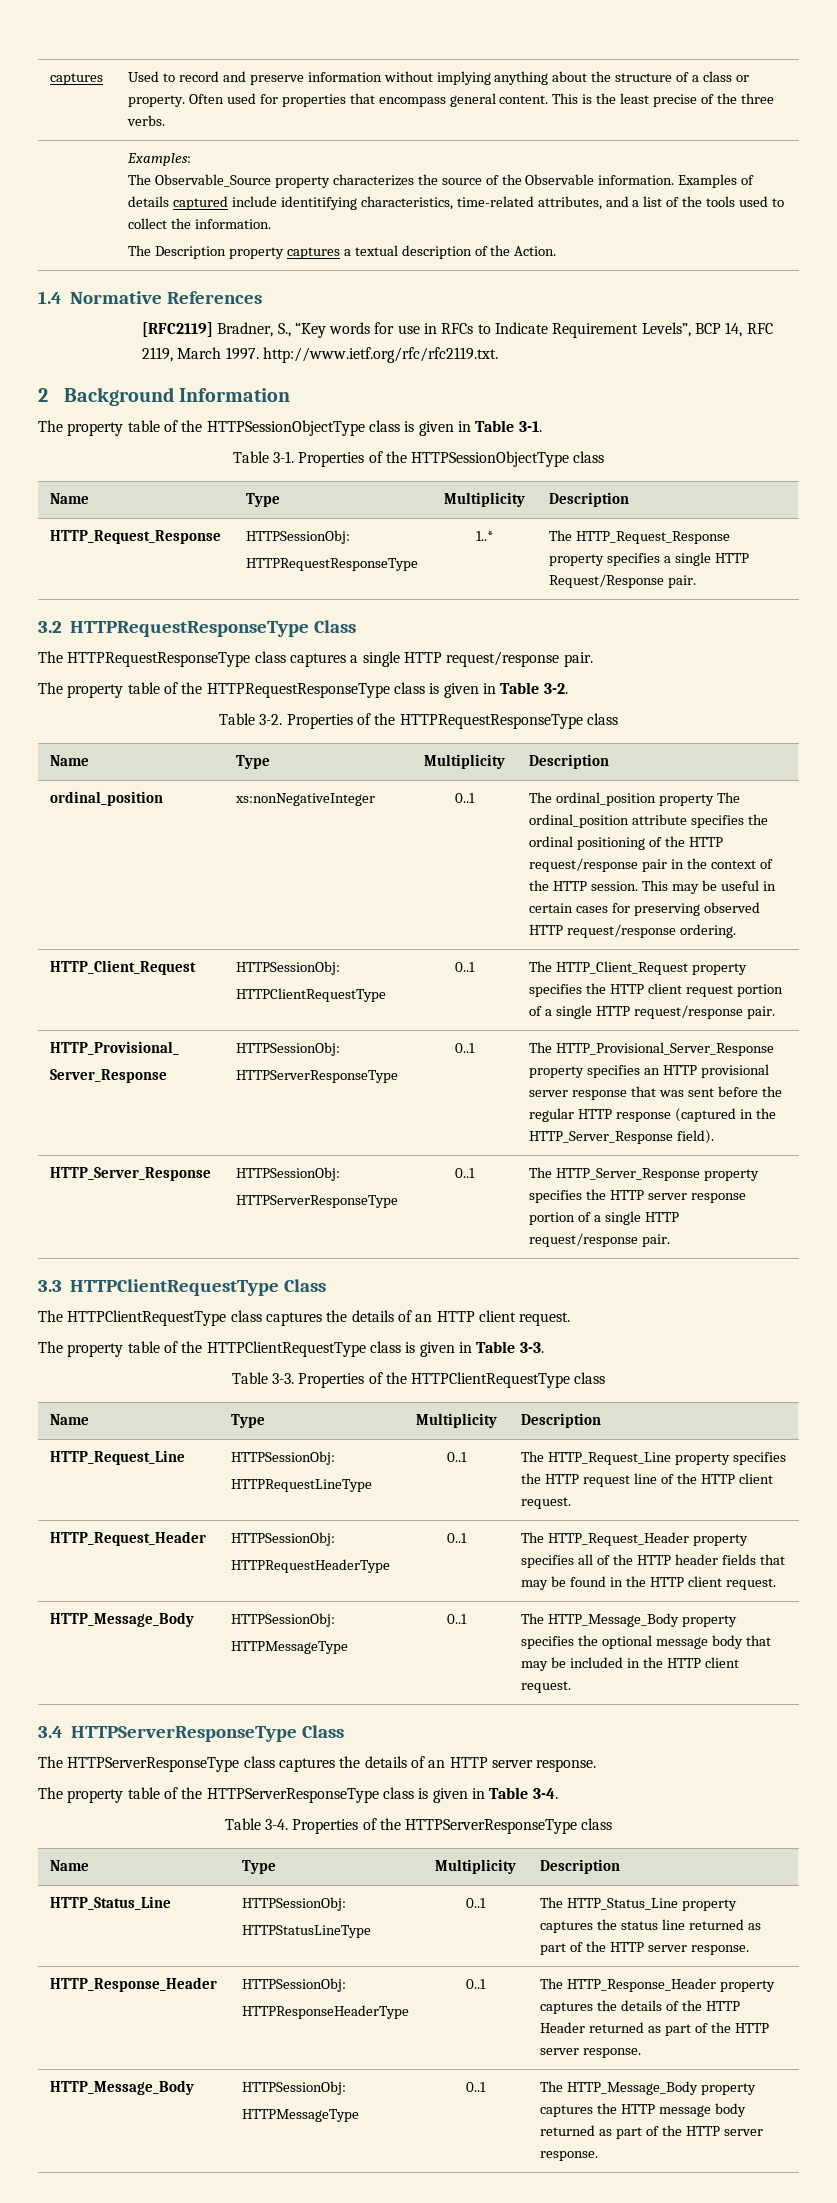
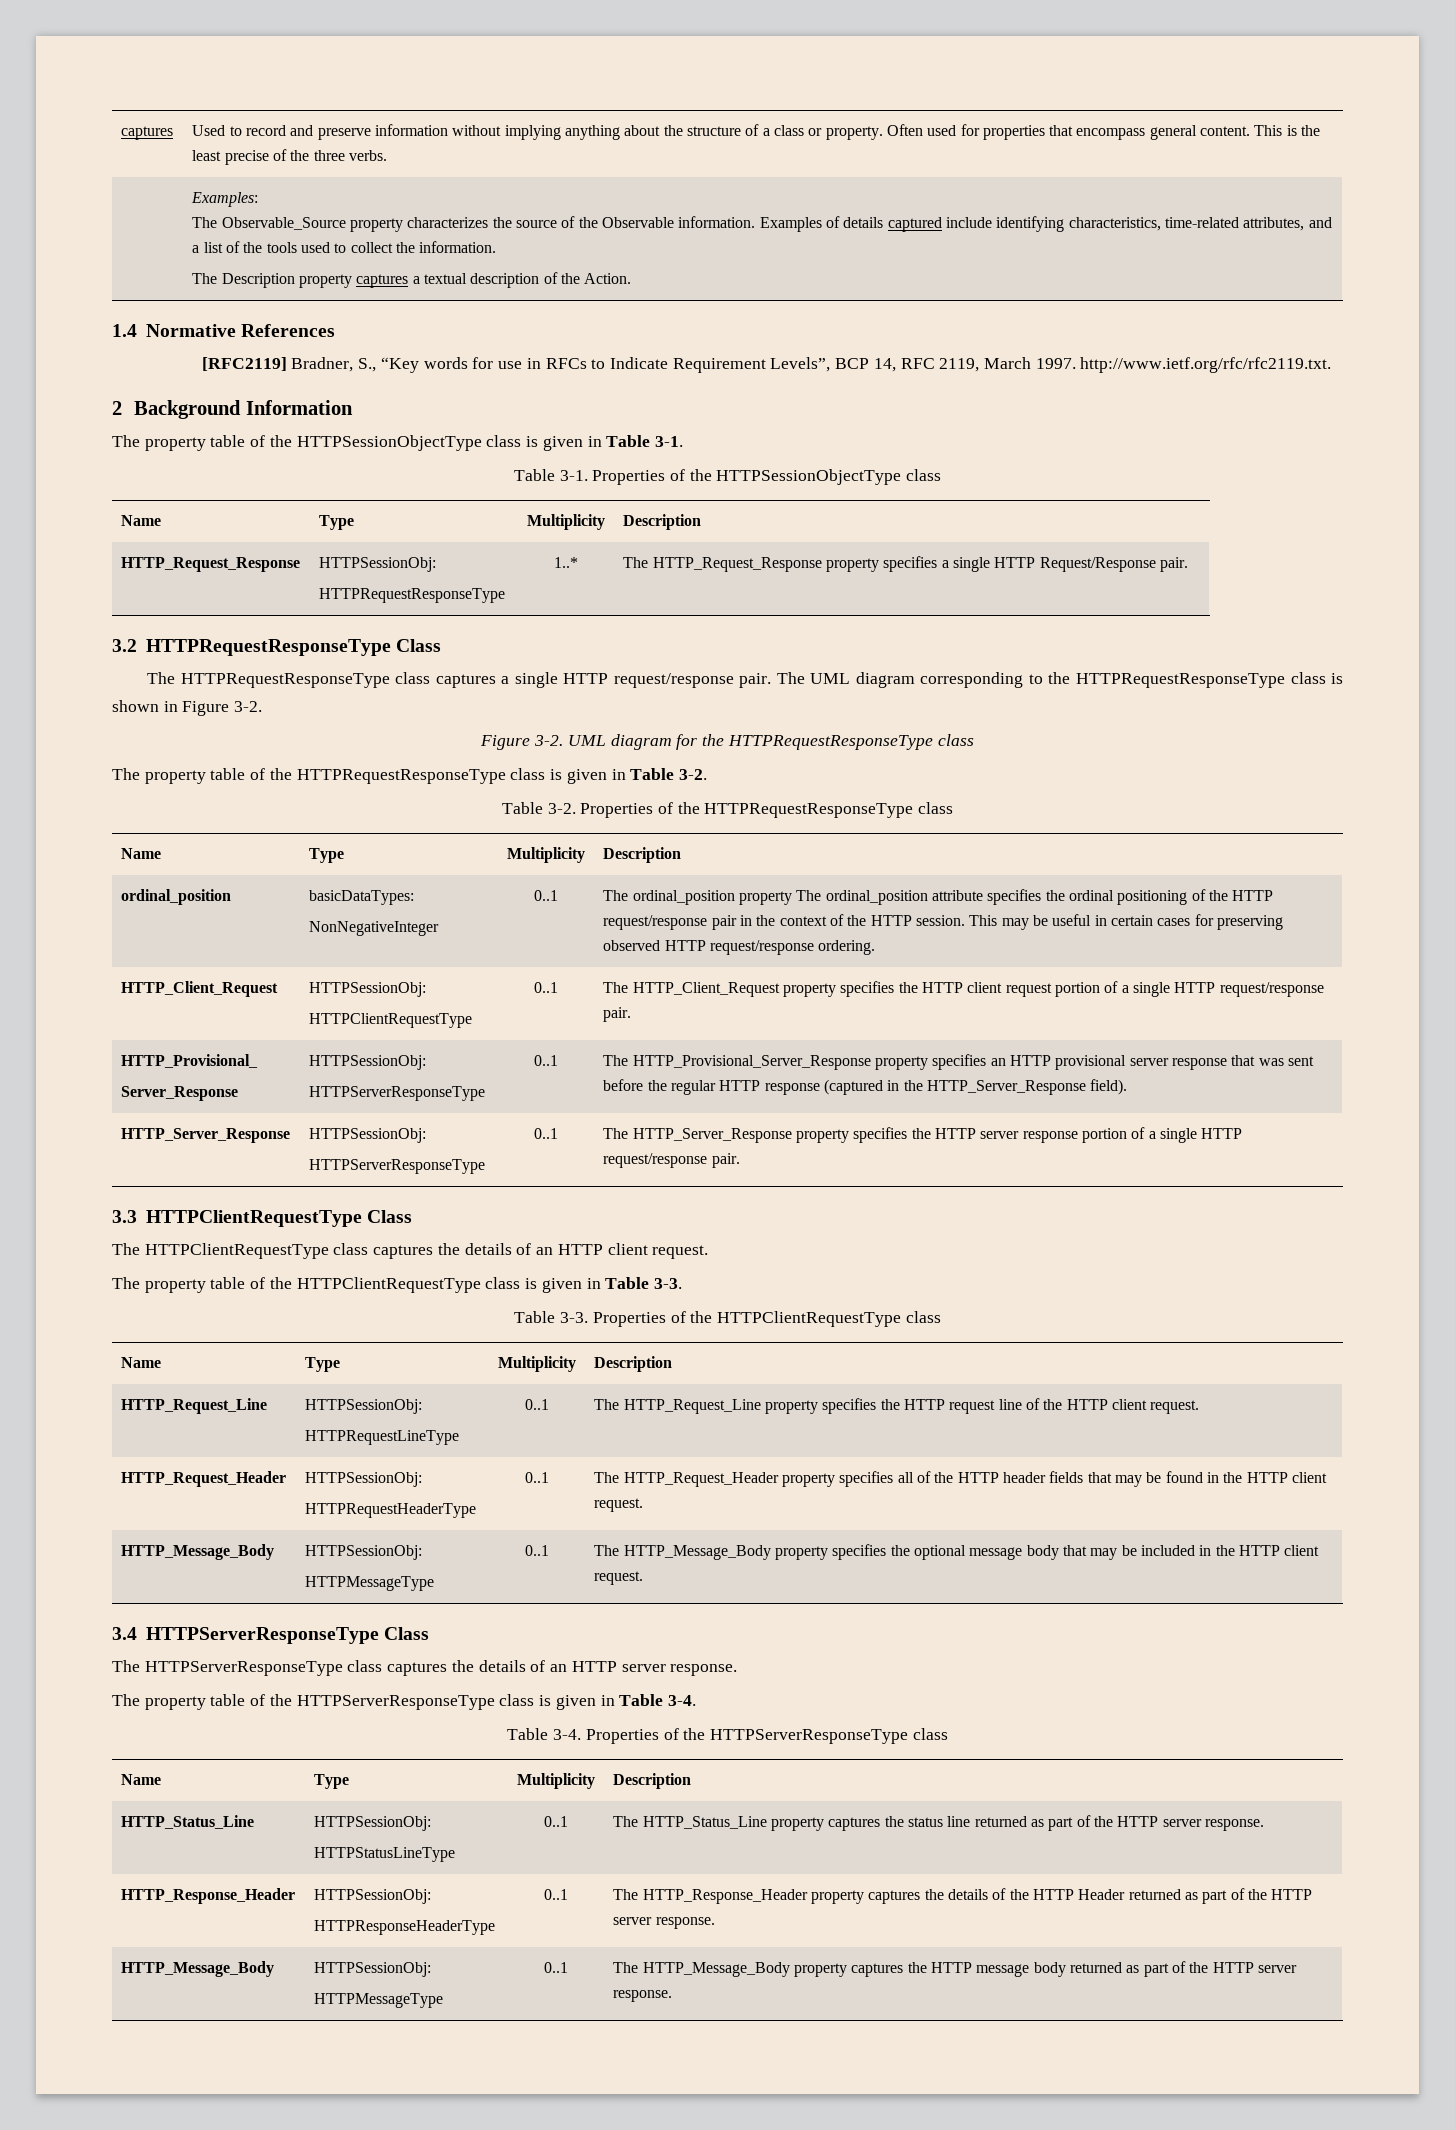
- Examples of details captured include identitifying characteristics, time-related attributes, and a list of the tools used to collect the information.
+ Examples of details captured include identifying characteristics, time-related attributes, and a list of the tools used to collect the information.
+ The UML diagram corresponding to the HTTPRequestResponseType class is shown in Figure 3-2.
+ Figure 3-2. UML diagram for the HTTPRequestResponseType class
- ordinal_position | xs:nonNegativeInteger | 0..1 | The ordinal_position property The ordinal_position attribute specifies the ordinal positioning of the HTTP request/response pair in the context of the HTTP session. This may be useful in certain cases for preserving observed HTTP request/response ordering.
+ ordinal_position | basicDataTypes:
+ NonNegativeInteger | 0..1 | The ordinal_position property The ordinal_position attribute specifies the ordinal positioning of the HTTP request/response pair in the context of the HTTP session. This may be useful in certain cases for preserving observed HTTP request/response ordering.

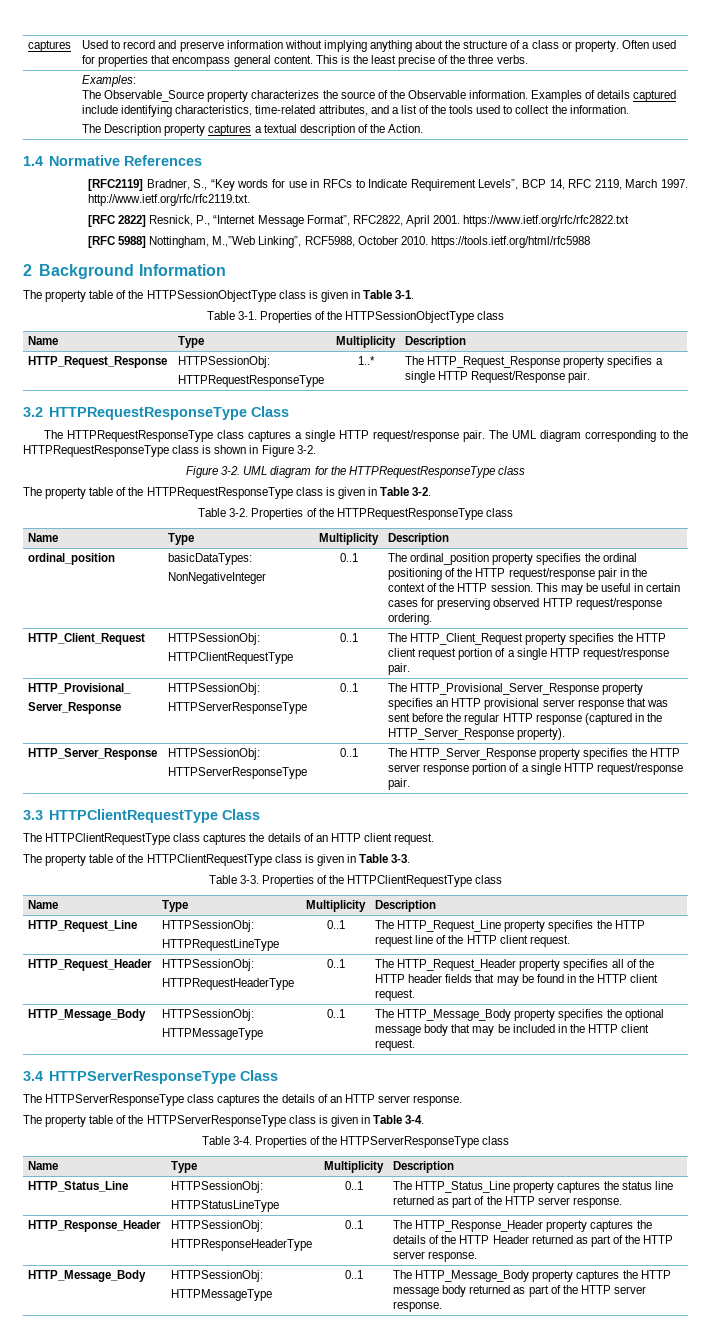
+ [RFC 2822] Resnick, P., “Internet Message Format”, RFC2822, April 2001. https://www.ietf.org/rfc/rfc2822.txt
+ [RFC 5988] Nottingham, M.,”Web Linking”, RCF5988, October 2010. https://tools.ietf.org/html/rfc5988
  ordinal_position | basicDataTypes:
- NonNegativeInteger | 0..1 | The ordinal_position property The ordinal_position attribute specifies the ordinal positioning of the HTTP request/response pair in the context of the HTTP session. This may be useful in certain cases for preserving observed HTTP request/response ordering.
+ NonNegativeInteger | 0..1 | The ordinal_position property specifies the ordinal positioning of the HTTP request/response pair in the context of the HTTP session. This may be useful in certain cases for preserving observed HTTP request/response ordering.
  HTTP_Provisional_
  Server_Response | HTTPSessionObj:
- HTTPServerResponseType | 0..1 | The HTTP_Provisional_Server_Response property specifies an HTTP provisional server response that was sent before the regular HTTP response (captured in the HTTP_Server_Response field).
+ HTTPServerResponseType | 0..1 | The HTTP_Provisional_Server_Response property specifies an HTTP provisional server response that was sent before the regular HTTP response (captured in the HTTP_Server_Response property).

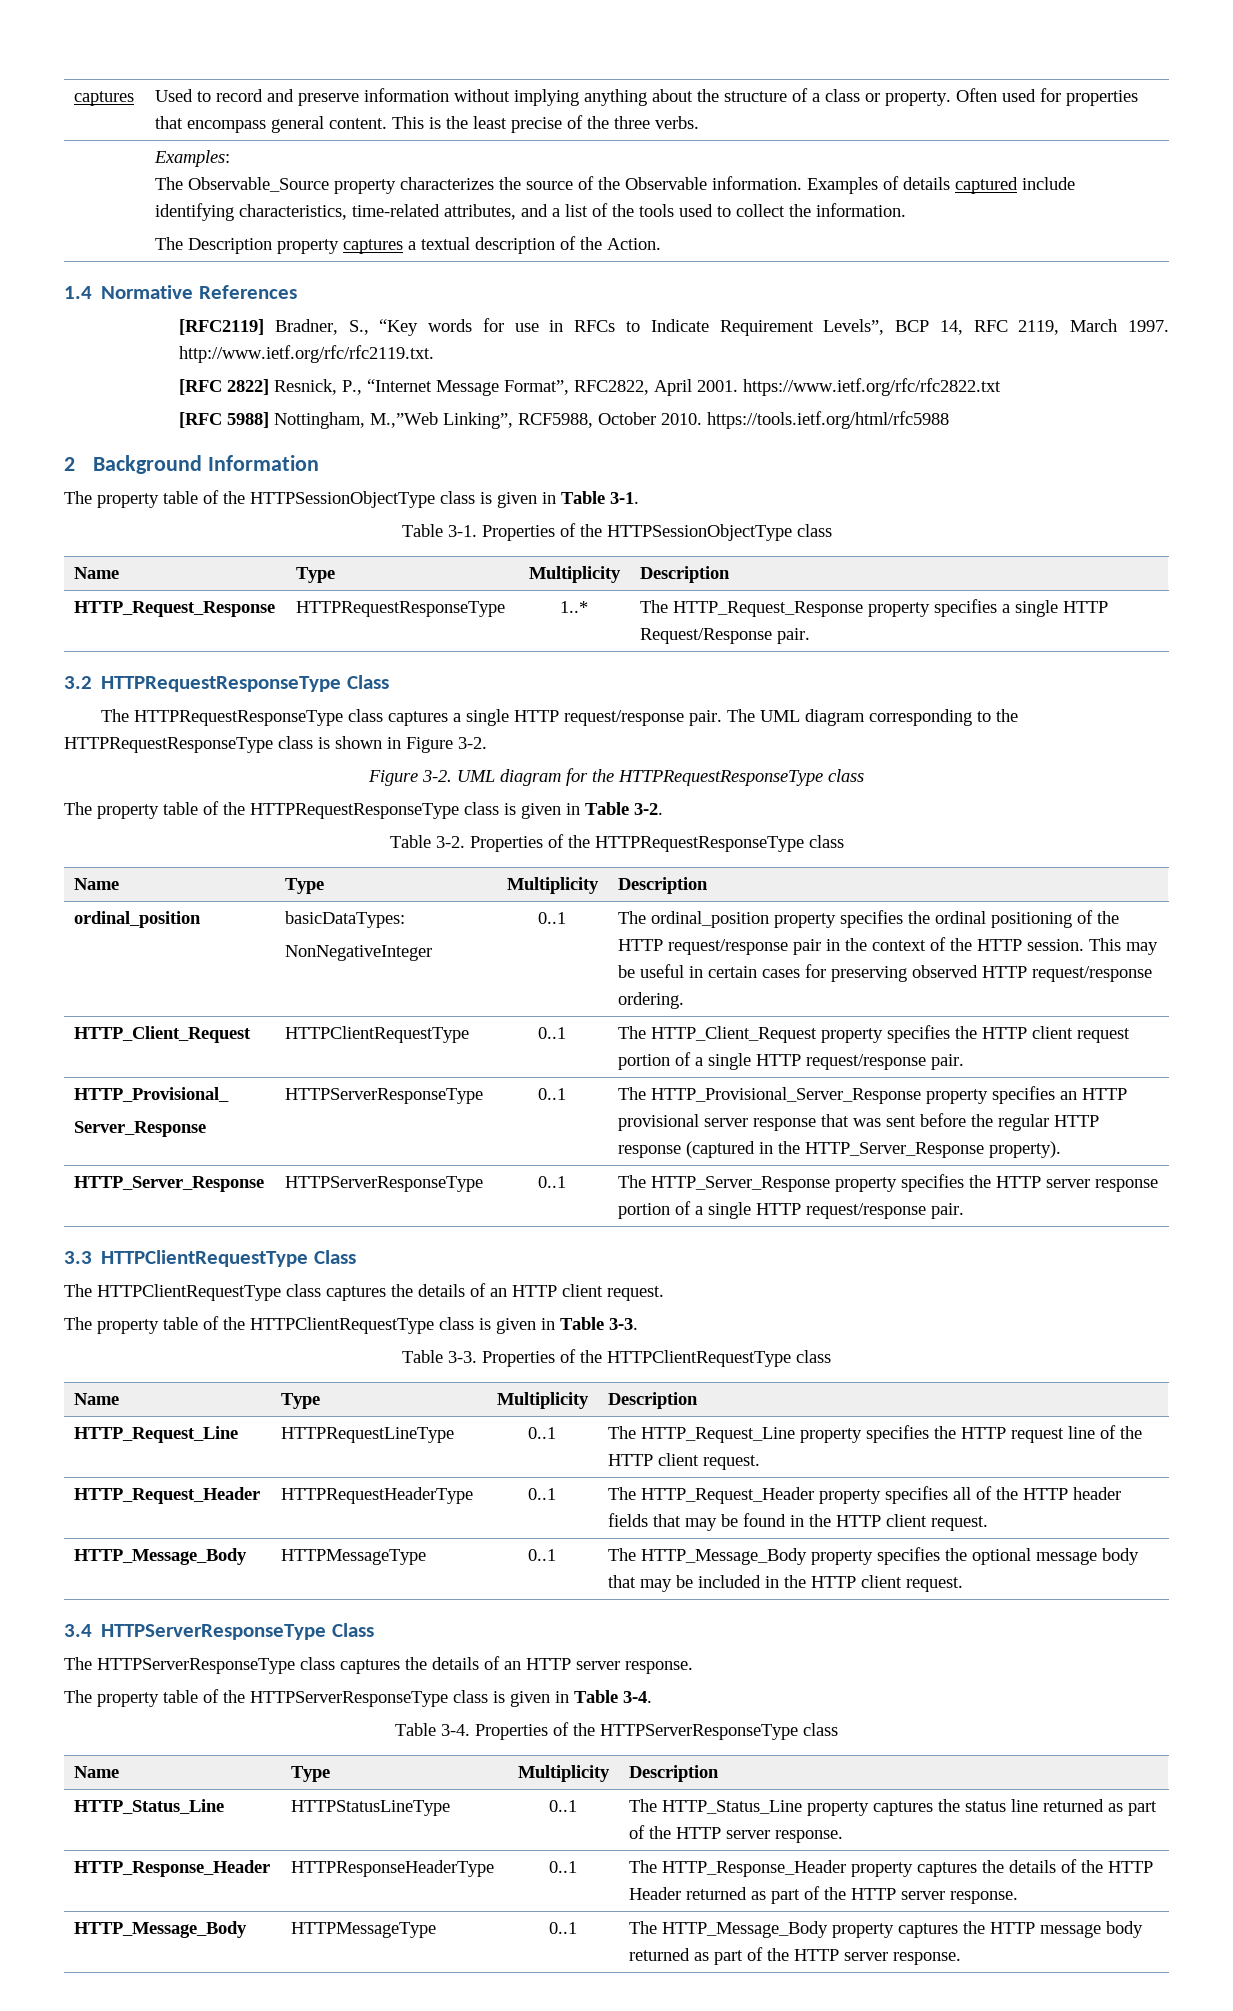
- HTTP_Request_Response | HTTPSessionObj:
- HTTPRequestResponseType | 1..* | The HTTP_Request_Response property specifies a single HTTP Request/Response pair.
+ HTTP_Request_Response | HTTPRequestResponseType | 1..* | The HTTP_Request_Response property specifies a single HTTP Request/Response pair.
- HTTP_Client_Request | HTTPSessionObj:
- HTTPClientRequestType | 0..1 | The HTTP_Client_Request property specifies the HTTP client request portion of a single HTTP request/response pair.
+ HTTP_Client_Request | HTTPClientRequestType | 0..1 | The HTTP_Client_Request property specifies the HTTP client request portion of a single HTTP request/response pair.
  HTTP_Provisional_
- Server_Response | HTTPSessionObj:
- HTTPServerResponseType | 0..1 | The HTTP_Provisional_Server_Response property specifies an HTTP provisional server response that was sent before the regular HTTP response (captured in the HTTP_Server_Response property).
+ Server_Response | HTTPServerResponseType | 0..1 | The HTTP_Provisional_Server_Response property specifies an HTTP provisional server response that was sent before the regular HTTP response (captured in the HTTP_Server_Response property).
- HTTP_Server_Response | HTTPSessionObj:
- HTTPServerResponseType | 0..1 | The HTTP_Server_Response property specifies the HTTP server response portion of a single HTTP request/response pair.
+ HTTP_Server_Response | HTTPServerResponseType | 0..1 | The HTTP_Server_Response property specifies the HTTP server response portion of a single HTTP request/response pair.
- HTTP_Request_Line | HTTPSessionObj:
- HTTPRequestLineType | 0..1 | The HTTP_Request_Line property specifies the HTTP request line of the HTTP client request.
+ HTTP_Request_Line | HTTPRequestLineType | 0..1 | The HTTP_Request_Line property specifies the HTTP request line of the HTTP client request.
- HTTP_Request_Header | HTTPSessionObj:
- HTTPRequestHeaderType | 0..1 | The HTTP_Request_Header property specifies all of the HTTP header fields that may be found in the HTTP client request.
- HTTP_Message_Body | HTTPSessionObj:
- HTTPMessageType | 0..1 | The HTTP_Message_Body property specifies the optional message body that may be included in the HTTP client request.
+ HTTP_Request_Header | HTTPRequestHeaderType | 0..1 | The HTTP_Request_Header property specifies all of the HTTP header fields that may be found in the HTTP client request.
+ HTTP_Message_Body | HTTPMessageType | 0..1 | The HTTP_Message_Body property specifies the optional message body that may be included in the HTTP client request.
- HTTP_Status_Line | HTTPSessionObj:
- HTTPStatusLineType | 0..1 | The HTTP_Status_Line property captures the status line returned as part of the HTTP server response.
+ HTTP_Status_Line | HTTPStatusLineType | 0..1 | The HTTP_Status_Line property captures the status line returned as part of the HTTP server response.
- HTTP_Response_Header | HTTPSessionObj:
- HTTPResponseHeaderType | 0..1 | The HTTP_Response_Header property captures the details of the HTTP Header returned as part of the HTTP server response.
- HTTP_Message_Body | HTTPSessionObj:
- HTTPMessageType | 0..1 | The HTTP_Message_Body property captures the HTTP message body returned as part of the HTTP server response.
+ HTTP_Response_Header | HTTPResponseHeaderType | 0..1 | The HTTP_Response_Header property captures the details of the HTTP Header returned as part of the HTTP server response.
+ HTTP_Message_Body | HTTPMessageType | 0..1 | The HTTP_Message_Body property captures the HTTP message body returned as part of the HTTP server response.

